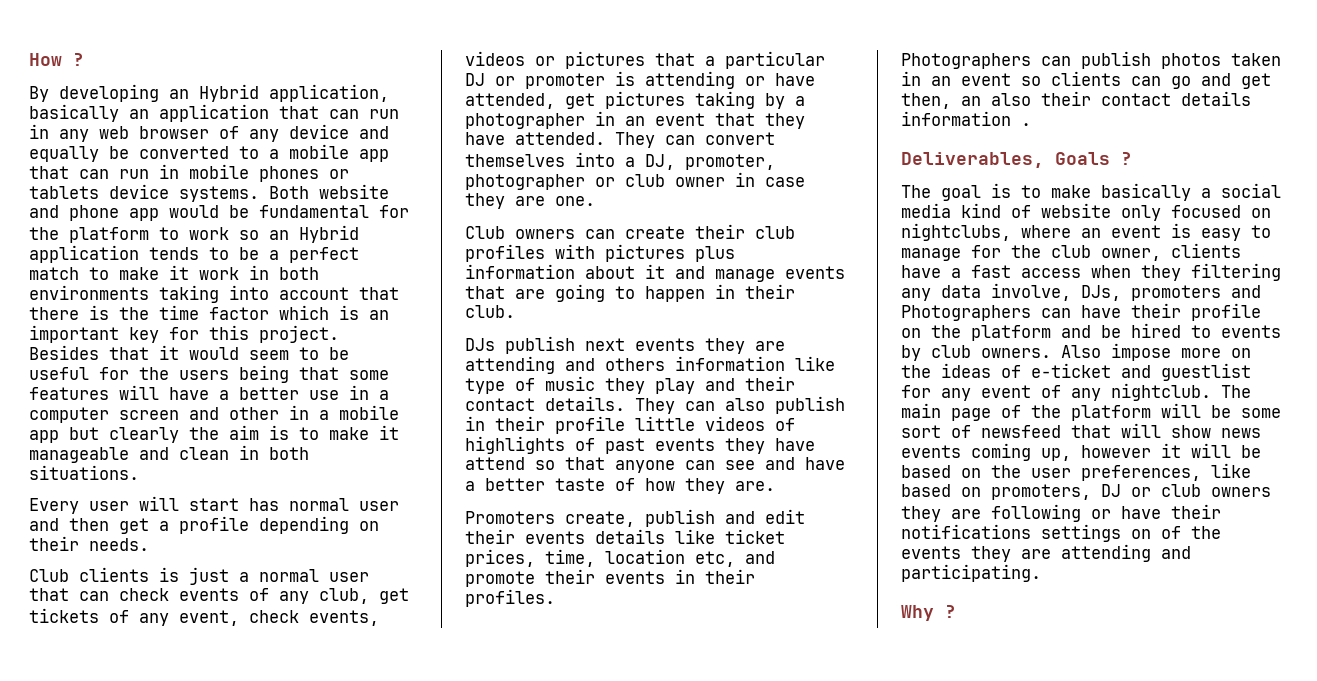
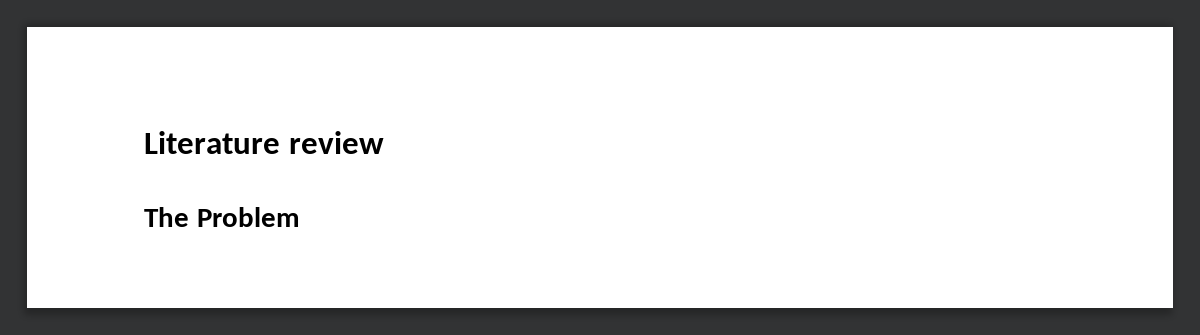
- How ?
- By developing an Hybrid application, basically an application that can run in any web browser of any device and equally be converted to a mobile app that can run in mobile phones or tablets device systems. Both website and phone app would be fundamental for the platform to work so an Hybrid application tends to be a perfect match to make it work in both environments taking into account that there is the time factor which is an important key for this project. Besides that it would seem to be useful for the users being that some features will have a better use in a computer screen and other in a mobile app but clearly the aim is to make it manageable and clean in both situations.
- Every user will start has normal user and then get a profile depending on their needs.
- Club clients is just a normal user that can check events of any club, get tickets of any event, check events, videos or pictures that a particular DJ or promoter is attending or have attended, get pictures taking by a photographer in an event that they have attended. They can convert themselves into a DJ, promoter, photographer or club owner in case they are one.
- Club owners can create their club profiles with pictures plus information about it and manage events that are going to happen in their club.
- DJs publish next events they are attending and others information like type of music they play and their contact details. They can also publish in their profile little videos of highlights of past events they have attend so that anyone can see and have a better taste of how they are.
- Promoters create, publish and edit their events details like ticket prices, time, location etc, and promote their events in their profiles.
- Photographers can publish photos taken in an event so clients can go and get then, an also their contact details information .
- Deliverables, Goals ?
- The goal is to make basically a social media kind of website only focused on nightclubs, where an event is easy to manage for the club owner, clients have a fast access when they filtering any data involve, DJs, promoters and Photographers can have their profile on the platform and be hired to events by club owners. Also impose more on the ideas of e-ticket and guestlist for any event of any nightclub. The main page of the platform will be some sort of newsfeed that will show news events coming up, however it will be based on the user preferences, like based on promoters, DJ or club owners they are following or have their notifications settings on of the events they are attending and participating.
- Why ?
+ Literature review
+ The Problem

